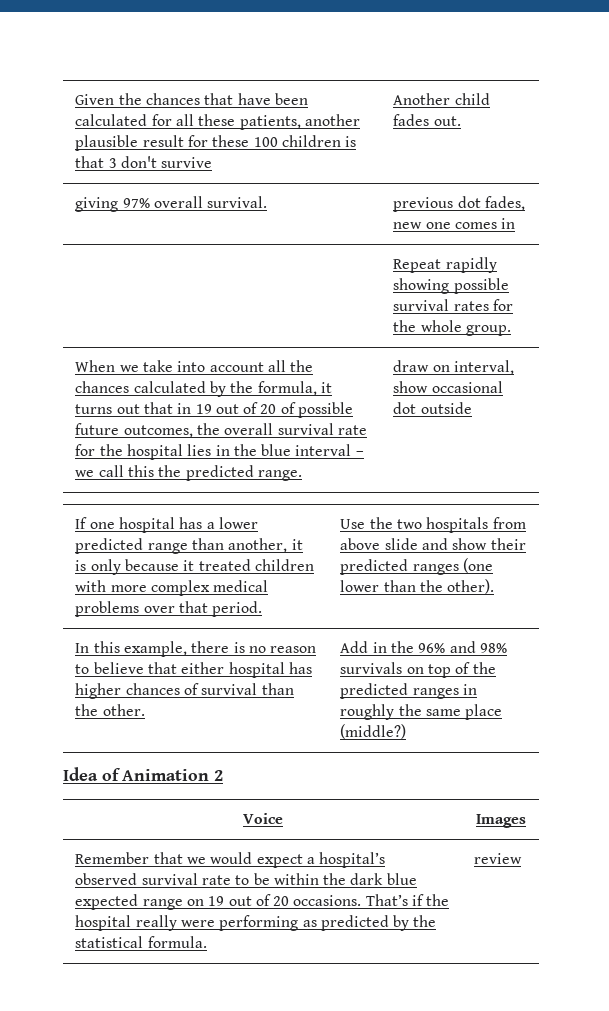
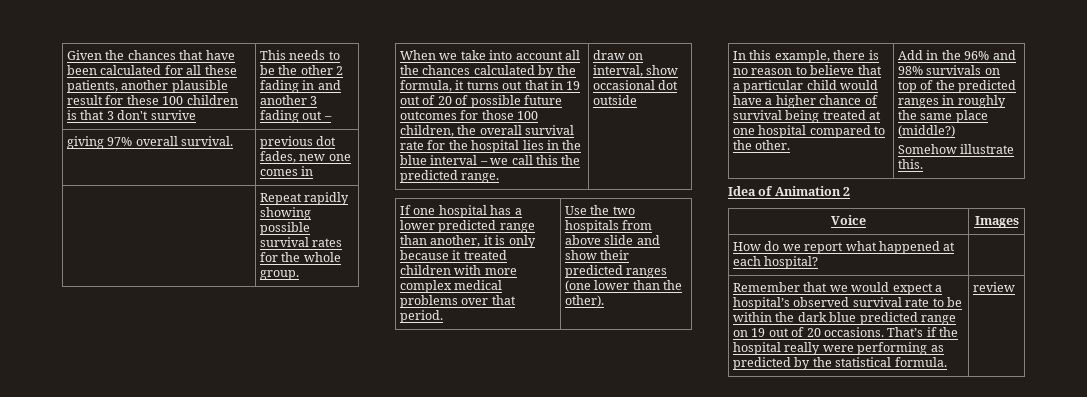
- Given the chances that have been calculated for all these patients, another plausible result for these 100 children is that 3 don't survive | Another child fades out.
+ Given the chances that have been calculated for all these patients, another plausible result for these 100 children is that 3 don't survive | This needs to be the other 2 fading in and another 3 fading out –
- When we take into account all the chances calculated by the formula, it turns out that in 19 out of 20 of possible future outcomes, the overall survival rate for the hospital lies in the blue interval – we call this the predicted range.
+ When we take into account all the chances calculated by the formula, it turns out that in 19 out of 20 of possible future outcomes for those 100 children, the overall survival rate for the hospital lies in the blue interval – we call this the predicted range.
- In this example, there is no reason to believe that either hospital has higher chances of survival than the other.
+ In this example, there is no reason to believe that a particular child would have a higher chance of survival being treated at one hospital compared to the other.
+ Somehow illustrate this.
+ How do we report what happened at each hospital? |
- Remember that we would expect a hospital’s observed survival rate to be within the dark blue expected range on 19 out of 20 occasions. That’s if the hospital really were performing as predicted by the statistical formula. | review
+ Remember that we would expect a hospital’s observed survival rate to be within the dark blue predicted range on 19 out of 20 occasions. That’s if the hospital really were performing as predicted by the statistical formula. | review

